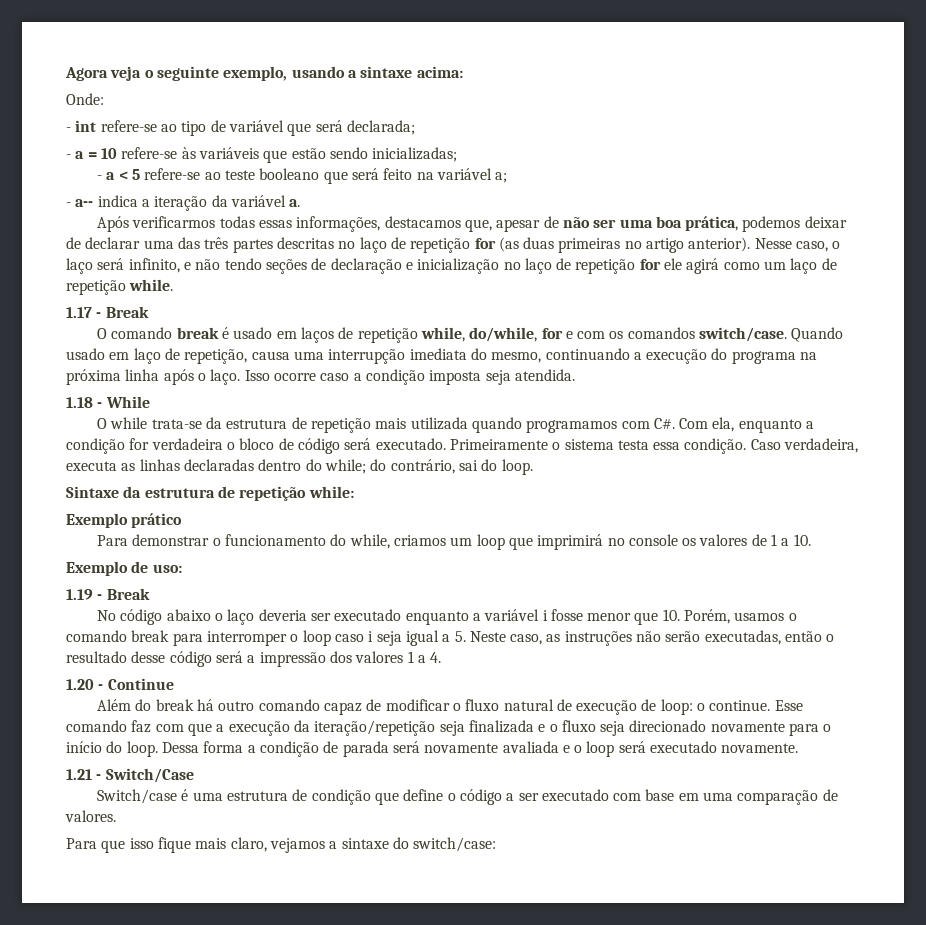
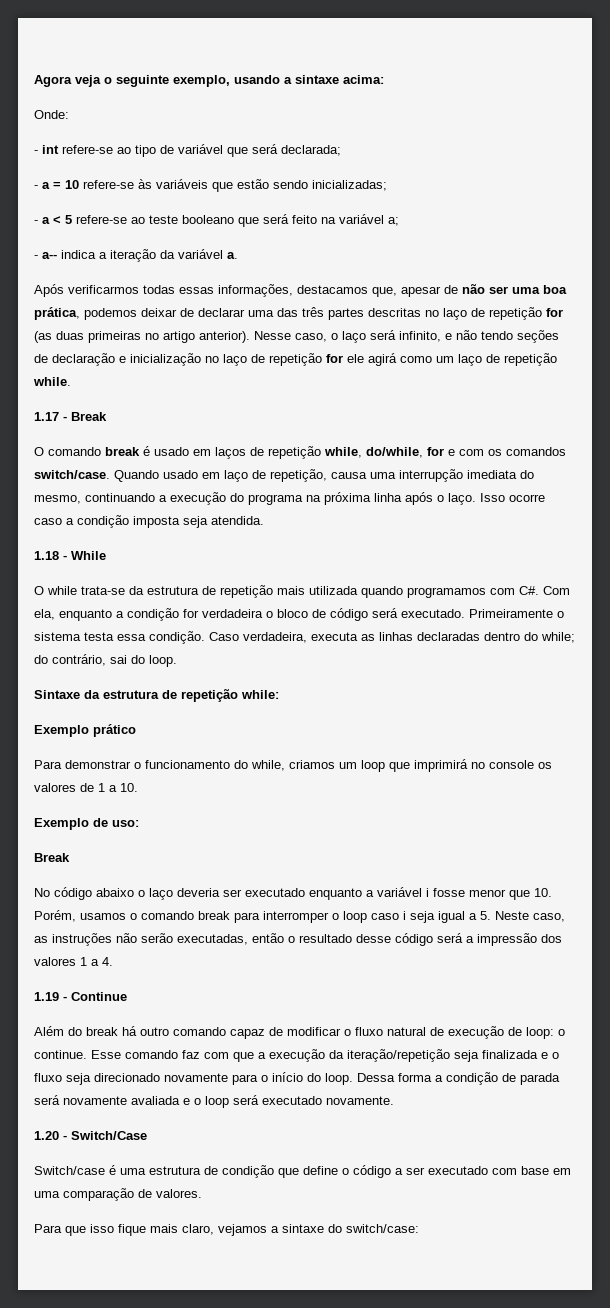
  Exemplo de uso:
- 1.19 - Break
+ Break
- 1.20 - Continue
+ 1.19 - Continue
- 1.21 - Switch/Case
+ 1.20 - Switch/Case

